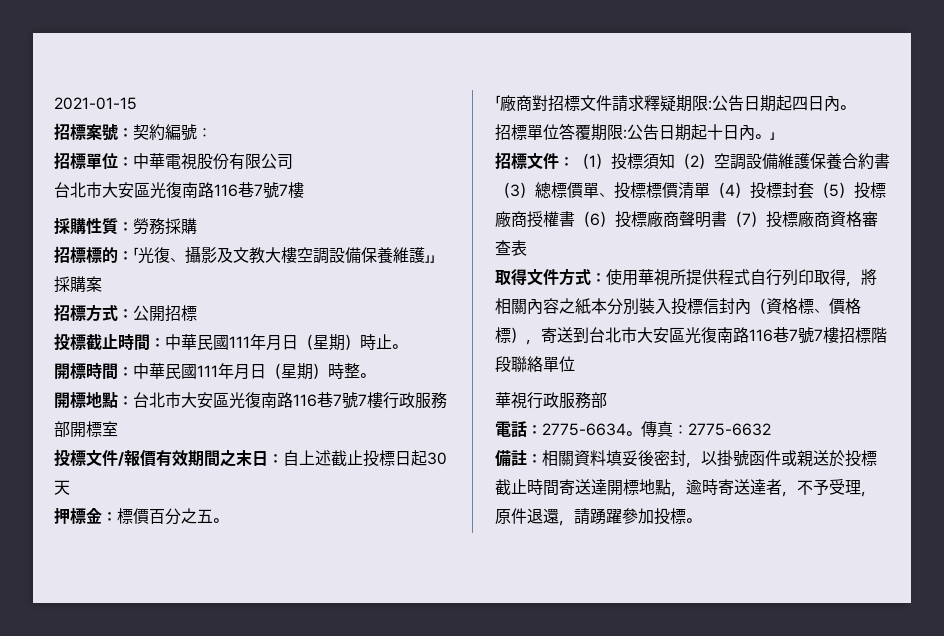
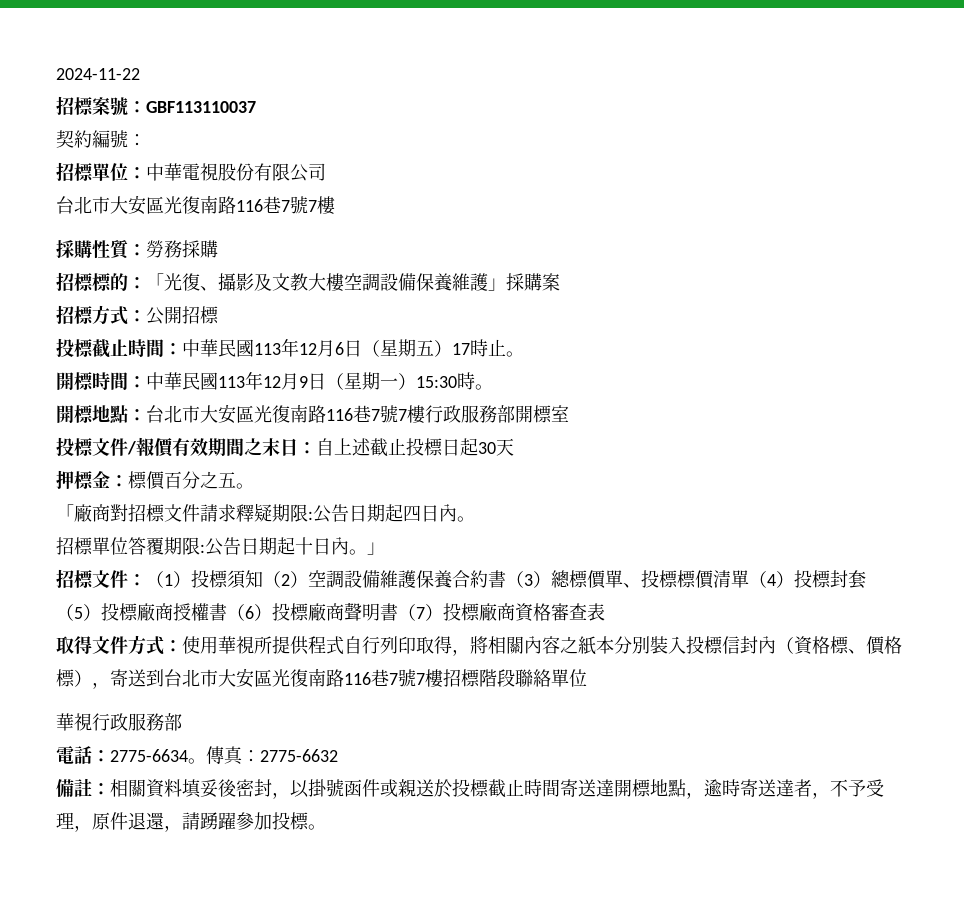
- 2021-01-15
+ 2024-11-22
- 招標案號：契約編號：
+ 招標案號：GBF113110037
+ 契約編號：
- 招標標的：「光復、攝影及文教大樓空調設備保養維護」」採購案
+ 招標標的：「光復、攝影及文教大樓空調設備保養維護」採購案
- 投標截止時間：中華民國111年月日（星期）時止。
+ 投標截止時間：中華民國113年12月6日（星期五）17時止。
- 開標時間：中華民國111年月日（星期）時整。
+ 開標時間：中華民國113年12月9日（星期一）15:30時。

